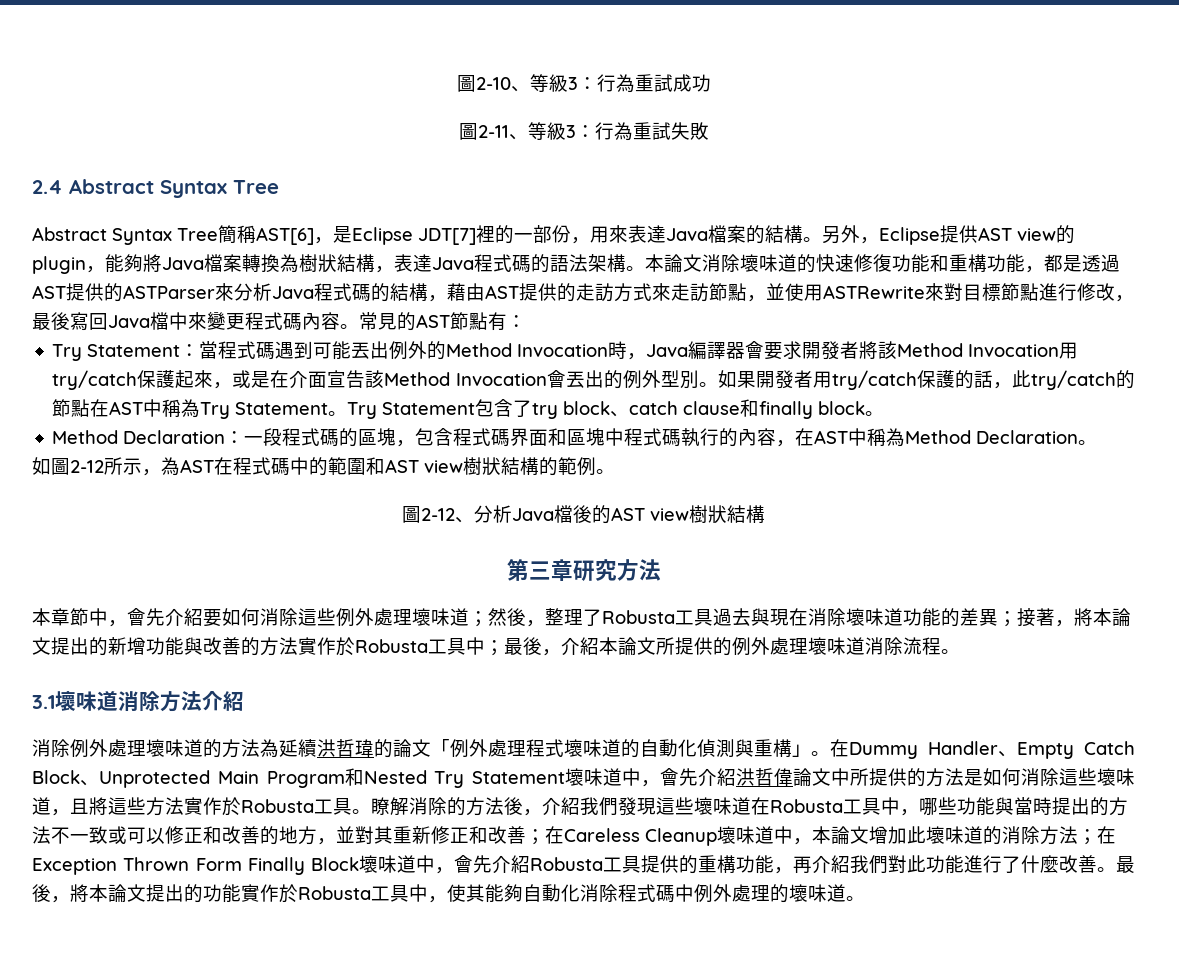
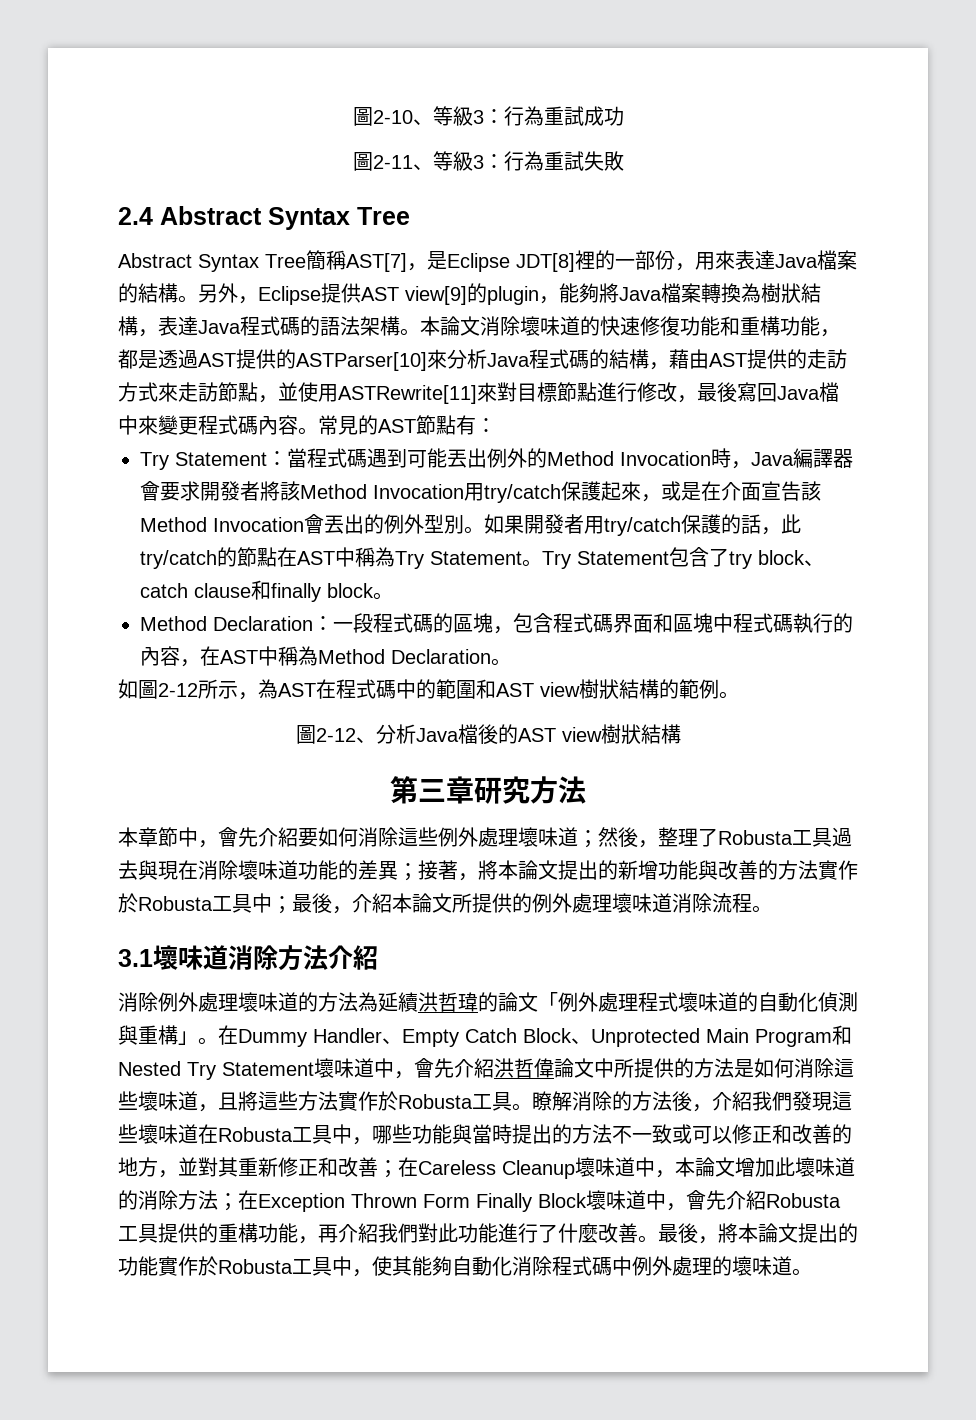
- Abstract Syntax Tree簡稱AST[6]，是Eclipse JDT[7]裡的一部份，用來表達Java檔案的結構。
+ Abstract Syntax Tree簡稱AST[7]，是Eclipse JDT[8]裡的一部份，用來表達Java檔案的結構。
- 另外，Eclipse提供AST view的plugin，能夠將Java檔案轉換為樹狀結構，表達Java程式碼的語法架構。
+ 另外，Eclipse提供AST view[9]的plugin，能夠將Java檔案轉換為樹狀結構，表達Java程式碼的語法架構。
- 本論文消除壞味道的快速修復功能和重構功能，都是透過AST提供的ASTParser來分析Java程式碼的結構，藉由AST提供的走訪方式來走訪節點，並使用ASTRewrite來對目標節點進行修改，最後寫回Java檔中來變更程式碼內容。
+ 本論文消除壞味道的快速修復功能和重構功能，都是透過AST提供的ASTParser[10]來分析Java程式碼的結構，藉由AST提供的走訪方式來走訪節點，並使用ASTRewrite[11]來對目標節點進行修改，最後寫回Java檔中來變更程式碼內容。

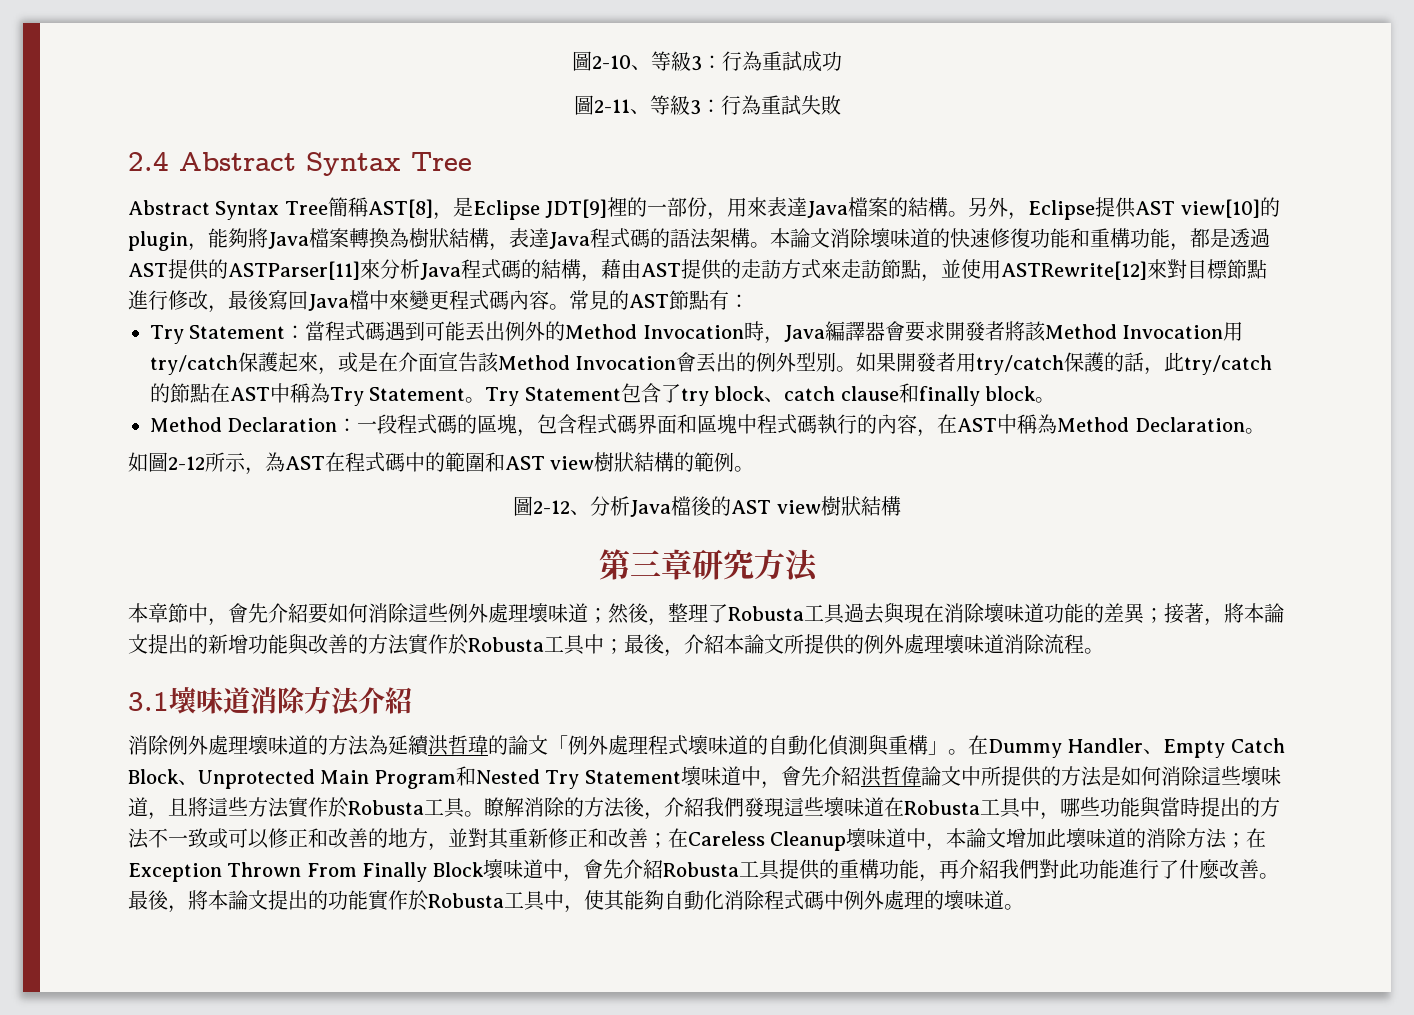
- Abstract Syntax Tree簡稱AST[7]，是Eclipse JDT[8]裡的一部份，用來表達Java檔案的結構。
+ Abstract Syntax Tree簡稱AST[8]，是Eclipse JDT[9]裡的一部份，用來表達Java檔案的結構。
- 另外，Eclipse提供AST view[9]的plugin，能夠將Java檔案轉換為樹狀結構，表達Java程式碼的語法架構。
+ 另外，Eclipse提供AST view[10]的plugin，能夠將Java檔案轉換為樹狀結構，表達Java程式碼的語法架構。
- 本論文消除壞味道的快速修復功能和重構功能，都是透過AST提供的ASTParser[10]來分析Java程式碼的結構，藉由AST提供的走訪方式來走訪節點，並使用ASTRewrite[11]來對目標節點進行修改，最後寫回Java檔中來變更程式碼內容。
+ 本論文消除壞味道的快速修復功能和重構功能，都是透過AST提供的ASTParser[11]來分析Java程式碼的結構，藉由AST提供的走訪方式來走訪節點，並使用ASTRewrite[12]來對目標節點進行修改，最後寫回Java檔中來變更程式碼內容。
- 在Exception Thrown Form Finally Block壞味道中，會先介紹Robusta工具提供的重構功能，再介紹我們對此功能進行了什麼改善。
+ 在Exception Thrown From Finally Block壞味道中，會先介紹Robusta工具提供的重構功能，再介紹我們對此功能進行了什麼改善。

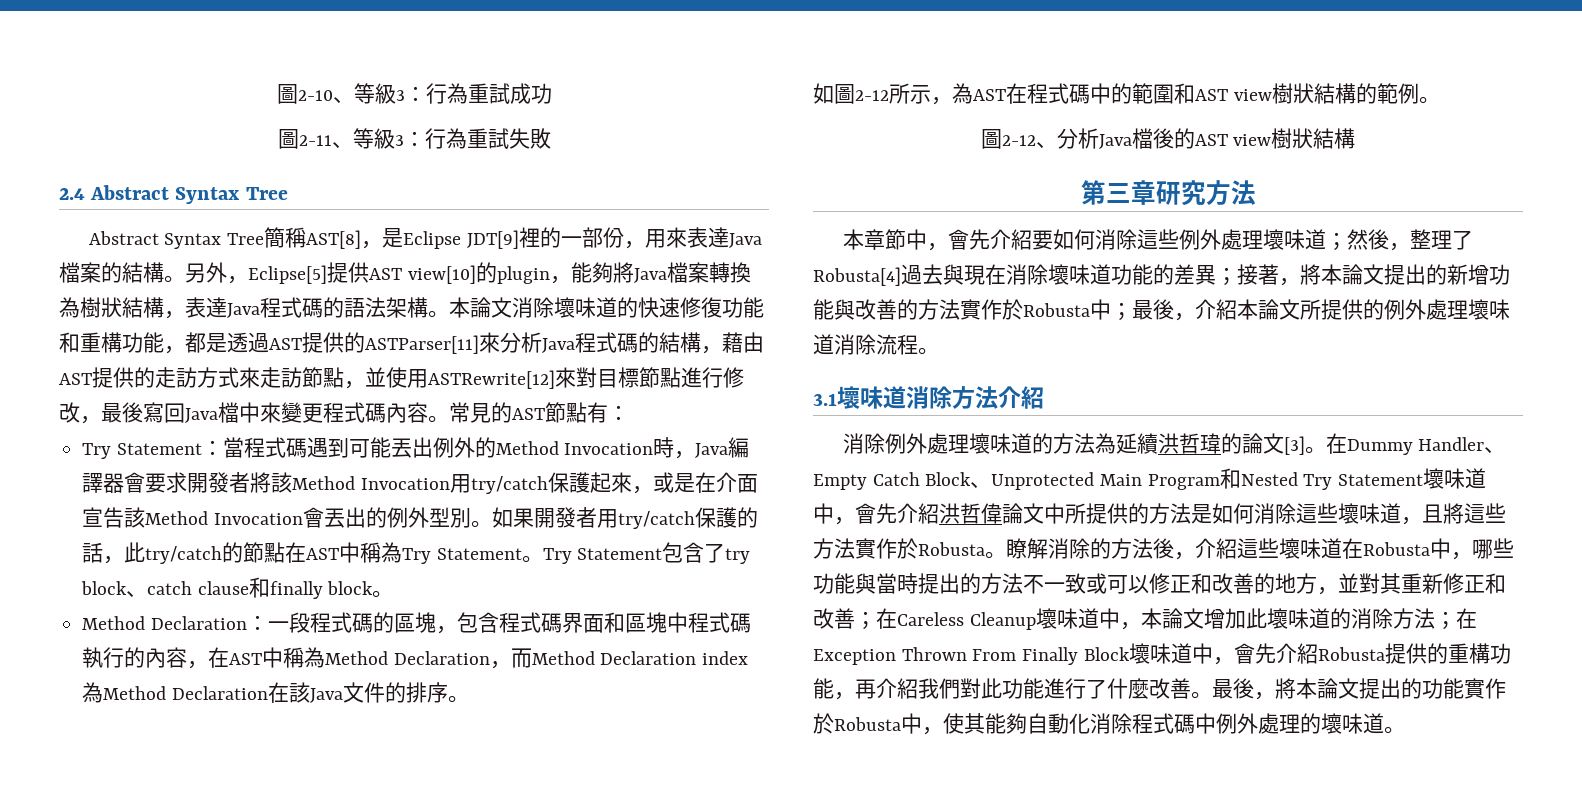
- 另外，Eclipse提供AST view[10]的plugin，能夠將Java檔案轉換為樹狀結構，表達Java程式碼的語法架構。
+ 另外，Eclipse[5]提供AST view[10]的plugin，能夠將Java檔案轉換為樹狀結構，表達Java程式碼的語法架構。
- Method Declaration：一段程式碼的區塊，包含程式碼界面和區塊中程式碼執行的內容，在AST中稱為Method Declaration。
+ Method Declaration：一段程式碼的區塊，包含程式碼界面和區塊中程式碼執行的內容，在AST中稱為Method Declaration，而Method Declaration index為Method Declaration在該Java文件的排序。
- 本章節中，會先介紹要如何消除這些例外處理壞味道；然後，整理了Robusta工具過去與現在消除壞味道功能的差異；接著，將本論文提出的新增功能與改善的方法實作於Robusta工具中；最後，介紹本論文所提供的例外處理壞味道消除流程。
+ 本章節中，會先介紹要如何消除這些例外處理壞味道；然後，整理了Robusta[4]過去與現在消除壞味道功能的差異；接著，將本論文提出的新增功能與改善的方法實作於Robusta中；最後，介紹本論文所提供的例外處理壞味道消除流程。
- 消除例外處理壞味道的方法為延續洪哲瑋的論文「例外處理程式壞味道的自動化偵測與重構」。
+ 消除例外處理壞味道的方法為延續洪哲瑋的論文[3]。
- 在Dummy Handler、Empty Catch Block、Unprotected Main Program和Nested Try Statement壞味道中，會先介紹洪哲偉論文中所提供的方法是如何消除這些壞味道，且將這些方法實作於Robusta工具。
+ 在Dummy Handler、Empty Catch Block、Unprotected Main Program和Nested Try Statement壞味道中，會先介紹洪哲偉論文中所提供的方法是如何消除這些壞味道，且將這些方法實作於Robusta。
- 瞭解消除的方法後，介紹我們發現這些壞味道在Robusta工具中，哪些功能與當時提出的方法不一致或可以修正和改善的地方，並對其重新修正和改善；
+ 瞭解消除的方法後，介紹這些壞味道在Robusta中，哪些功能與當時提出的方法不一致或可以修正和改善的地方，並對其重新修正和改善；
- 在Exception Thrown From Finally Block壞味道中，會先介紹Robusta工具提供的重構功能，再介紹我們對此功能進行了什麼改善。
+ 在Exception Thrown From Finally Block壞味道中，會先介紹Robusta提供的重構功能，再介紹我們對此功能進行了什麼改善。
- 最後，將本論文提出的功能實作於Robusta工具中，使其能夠自動化消除程式碼中例外處理的壞味道。
+ 最後，將本論文提出的功能實作於Robusta中，使其能夠自動化消除程式碼中例外處理的壞味道。

